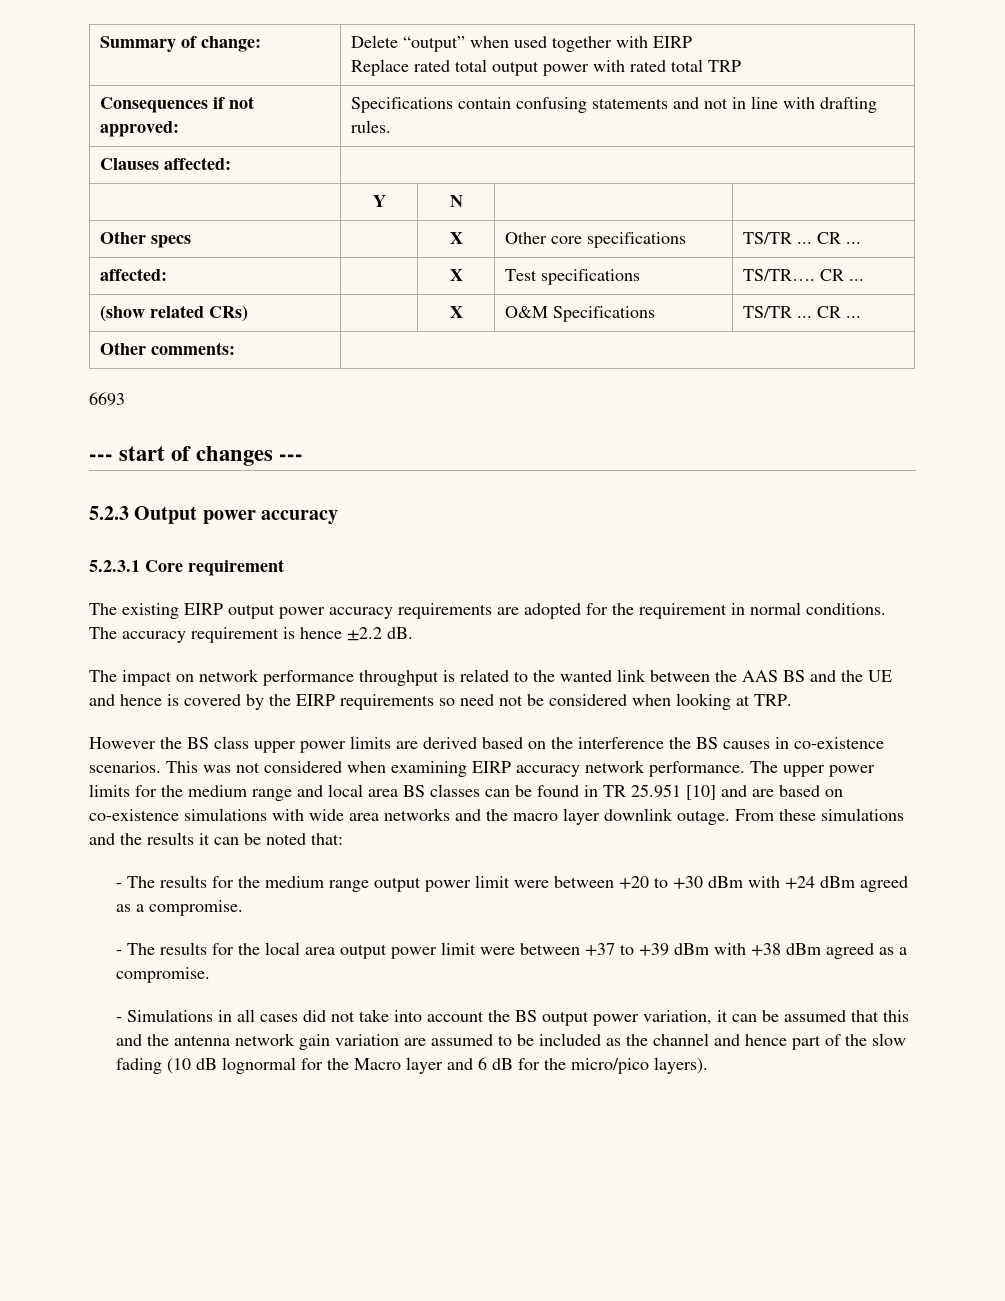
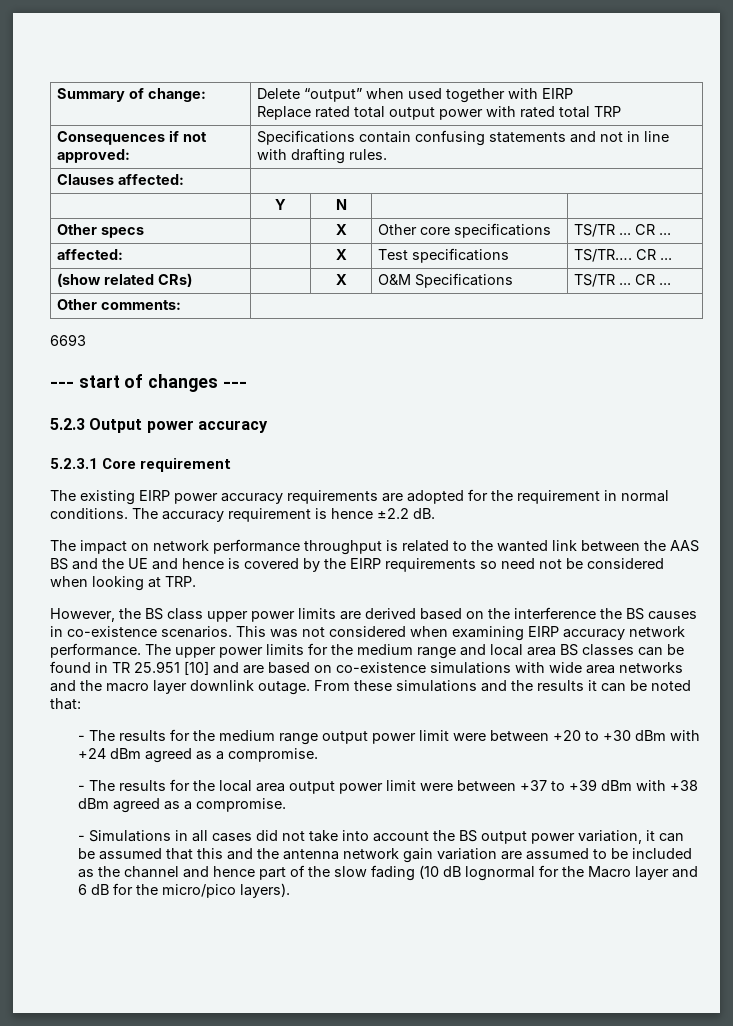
- The existing EIRP output power accuracy requirements are adopted for the requirement in normal conditions.
+ The existing EIRP power accuracy requirements are adopted for the requirement in normal conditions.
- However the BS class upper power limits are derived based on the interference the BS causes in co-existence scenarios.
+ However, the BS class upper power limits are derived based on the interference the BS causes in co-existence scenarios.

